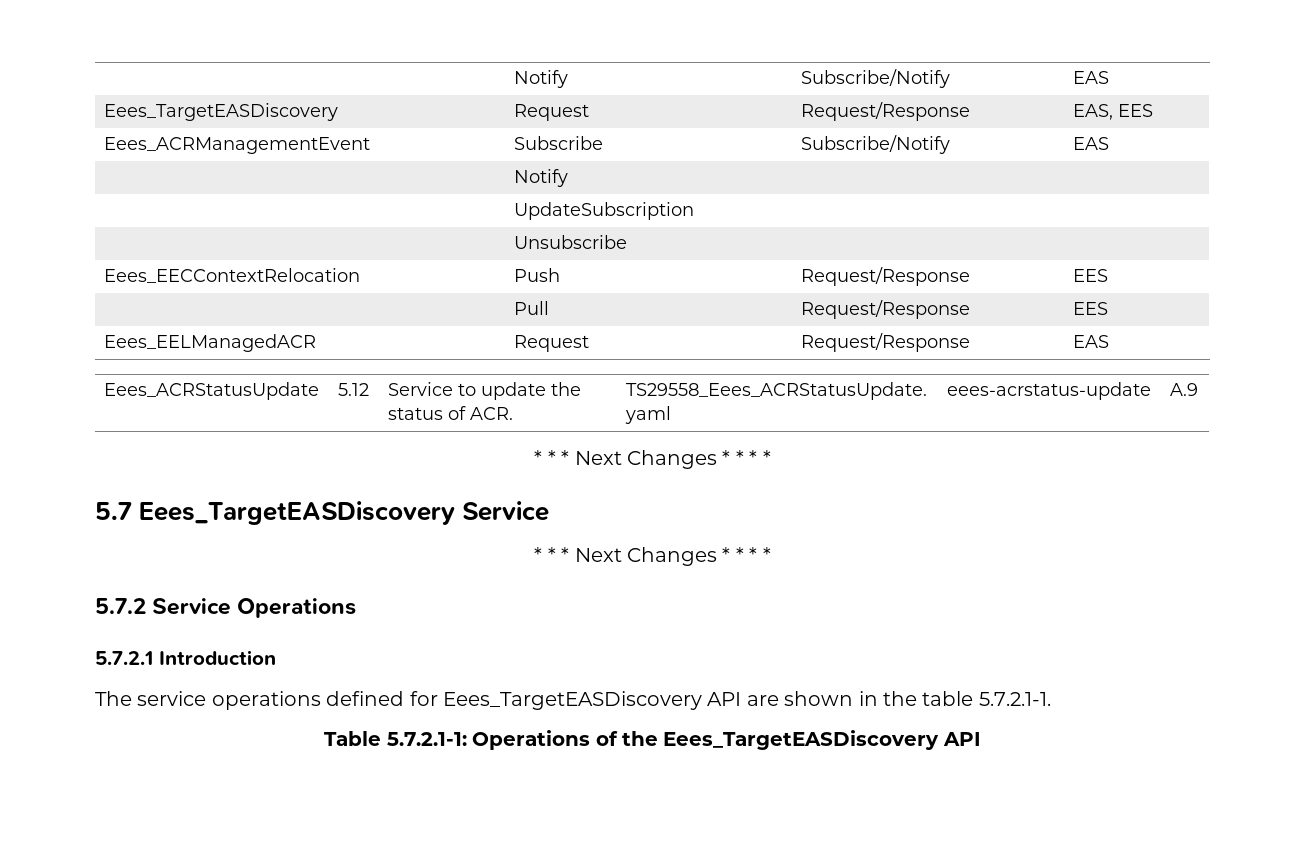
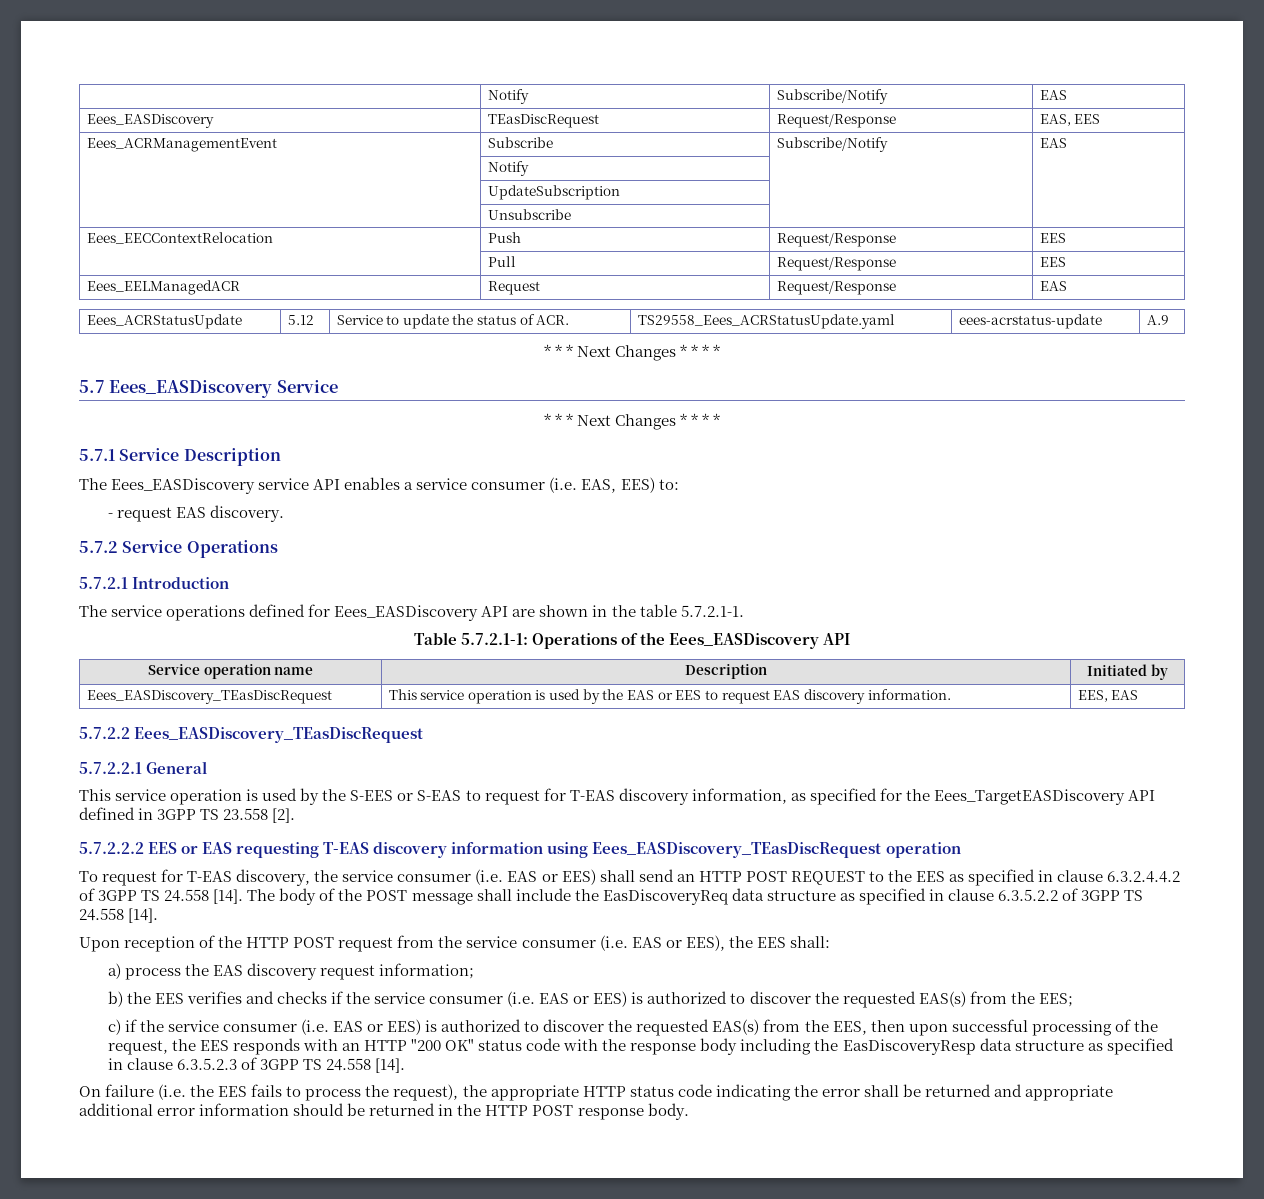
- Eees_TargetEASDiscovery | Request | Request/Response | EAS, EES
+ Eees_EASDiscovery | TEasDiscRequest | Request/Response | EAS, EES
- 5.7 Eees_TargetEASDiscovery Service
+ 5.7 Eees_EASDiscovery Service
+ 5.7.1 Service Description
+ The Eees_EASDiscovery service API enables a service consumer (i.e. EAS, EES) to:
+ - request EAS discovery.
- The service operations defined for Eees_TargetEASDiscovery API are shown in the table 5.7.2.1-1.
+ The service operations defined for Eees_EASDiscovery API are shown in the table 5.7.2.1-1.
- Table 5.7.2.1-1: Operations of the Eees_TargetEASDiscovery API
+ Table 5.7.2.1-1: Operations of the Eees_EASDiscovery API
+ Service operation name | Description | Initiated by
+ Eees_EASDiscovery_TEasDiscRequest | This service operation is used by the EAS or EES to request EAS discovery information. | EES, EAS
+ 5.7.2.2 Eees_EASDiscovery_TEasDiscRequest
+ 5.7.2.2.1 General
+ This service operation is used by the S-EES or S-EAS to request for T-EAS discovery information, as specified for the Eees_TargetEASDiscovery API defined in 3GPP TS 23.558 [2].
+ 5.7.2.2.2 EES or EAS requesting T-EAS discovery information using Eees_EASDiscovery_TEasDiscRequest operation
+ To request for T-EAS discovery, the service consumer (i.e. EAS or EES) shall send an HTTP POST REQUEST to the EES as specified in clause 6.3.2.4.4.2 of 3GPP TS 24.558 [14]. The body of the POST message shall include the EasDiscoveryReq data structure as specified in clause 6.3.5.2.2 of 3GPP TS 24.558 [14].
+ Upon reception of the HTTP POST request from the service consumer (i.e. EAS or EES), the EES shall:
+ a) process the EAS discovery request information;
+ b) the EES verifies and checks if the service consumer (i.e. EAS or EES) is authorized to discover the requested EAS(s) from the EES;
+ c) if the service consumer (i.e. EAS or EES) is authorized to discover the requested EAS(s) from the EES, then upon successful processing of the request, the EES responds with an HTTP "200 OK" status code with the response body including the EasDiscoveryResp data structure as specified in clause 6.3.5.2.3 of 3GPP TS 24.558 [14].
+ On failure (i.e. the EES fails to process the request), the appropriate HTTP status code indicating the error shall be returned and appropriate additional error information should be returned in the HTTP POST response body.

